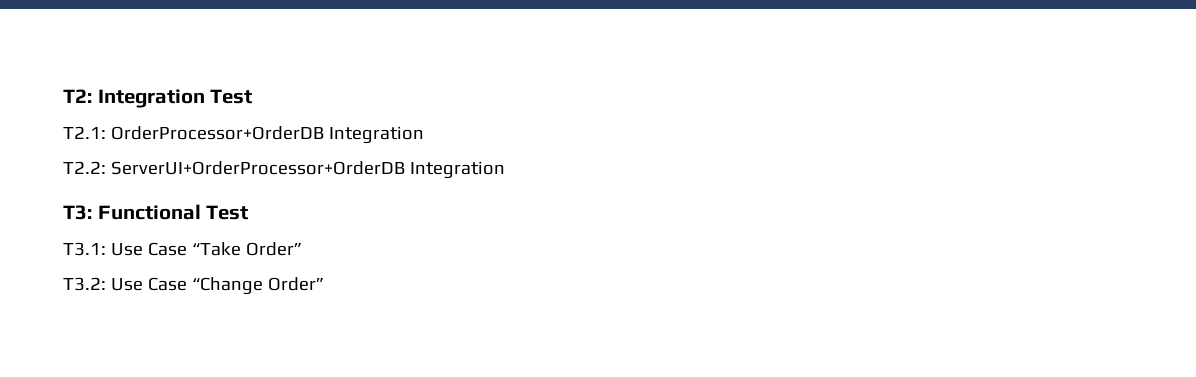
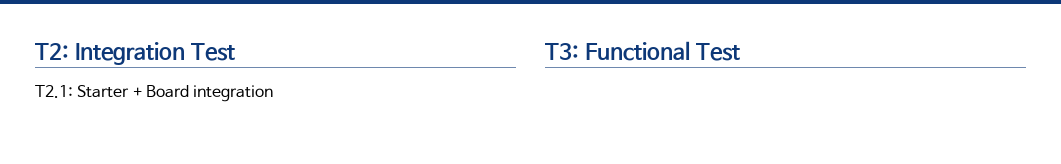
- T2.1: OrderProcessor+OrderDB Integration
- T2.2: ServerUI+OrderProcessor+OrderDB Integration
+ T2.1: Starter + Board integration
  T3: Functional Test
- T3.1: Use Case “Take Order”
- T3.2: Use Case “Change Order”

